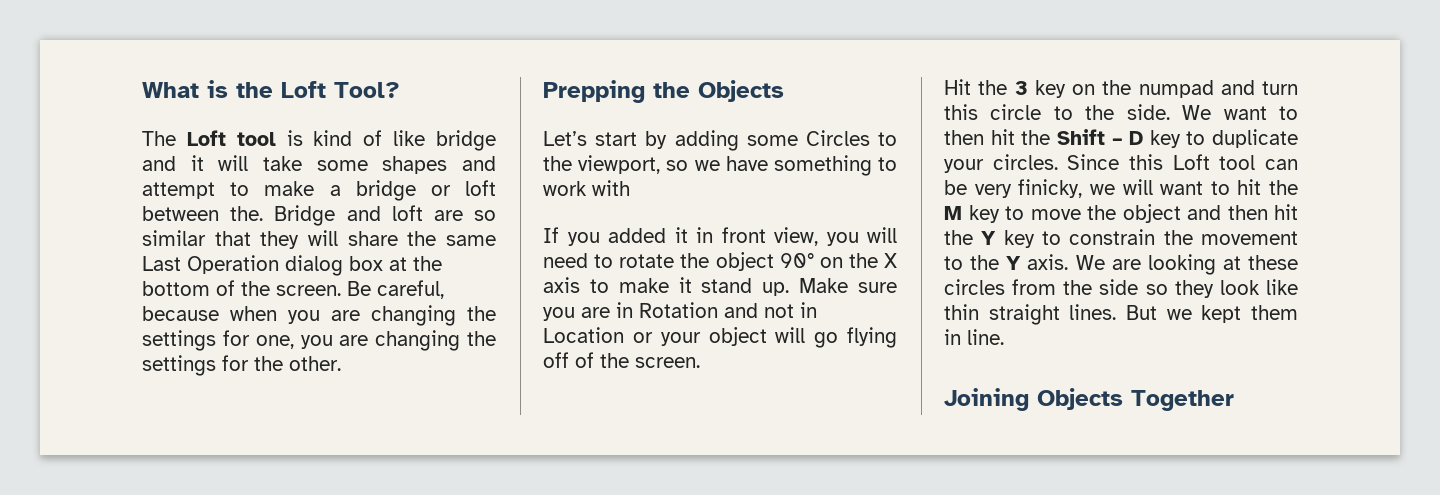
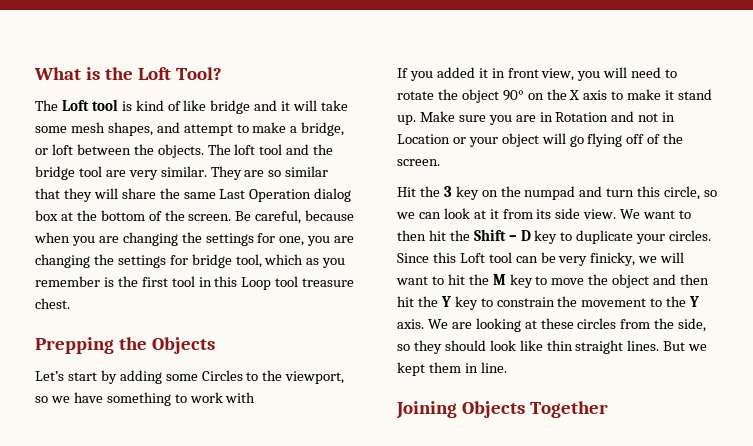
- The Loft tool is kind of like bridge and it will take some shapes and attempt to make a bridge or loft between the. Bridge and loft are so similar that they will share the same Last Operation dialog box at the bottom of the screen.
+ The Loft tool is kind of like bridge and it will take some mesh shapes, and attempt to make a bridge, or loft between the objects. The loft tool and the bridge tool are very similar. They are so similar that they will share the same Last Operation dialog box at the bottom of the screen.
- Be careful, because when you are changing the settings for one, you are changing the settings for the other.
+ Be careful, because when you are changing the settings for one, you are changing the settings for bridge tool, which as you remember is the first tool in this Loop tool treasure chest.
- Hit the 3 key on the numpad and turn this circle to the side.
+ Hit the 3 key on the numpad and turn this circle, so we can look at it from its side view.
- We are looking at these circles from the side so they look like thin straight lines.
+ We are looking at these circles from the side, so they should look like thin straight lines.

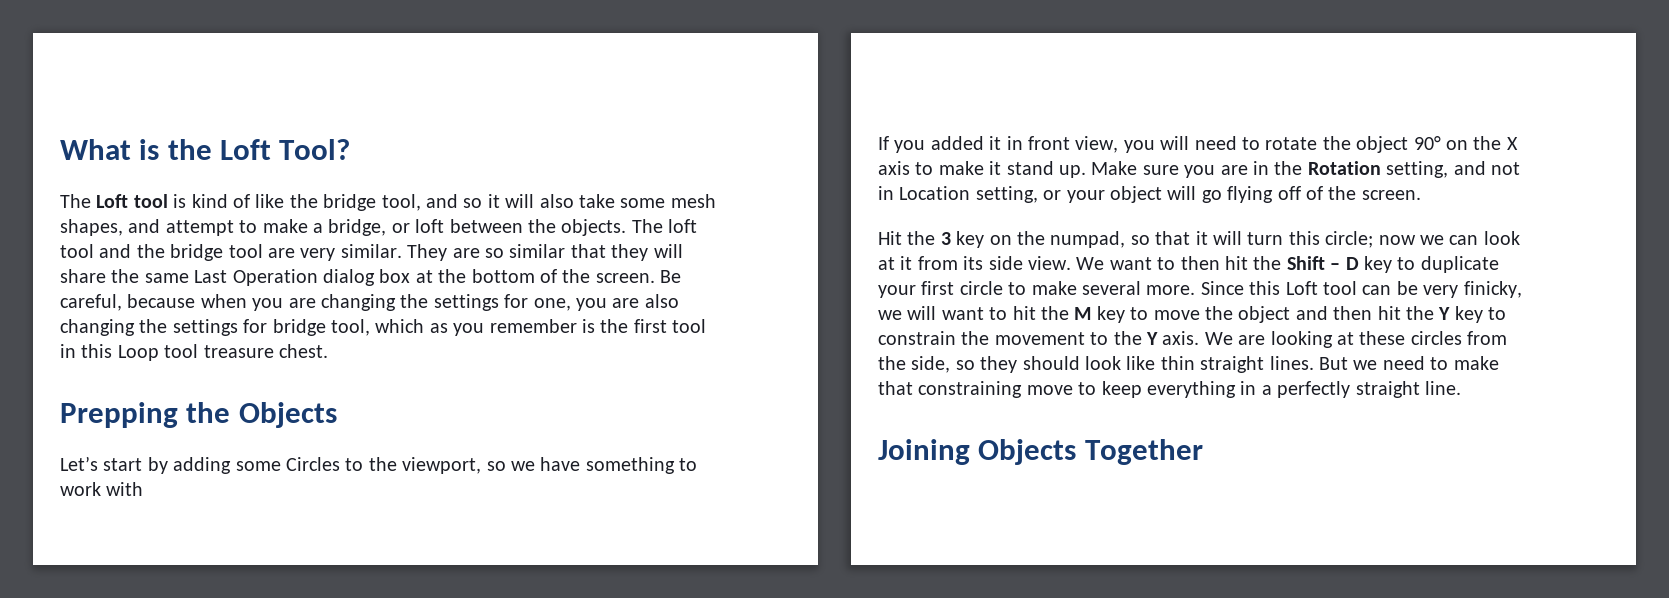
- The Loft tool is kind of like bridge and it will take some mesh shapes, and attempt to make a bridge, or loft between the objects.
+ The Loft tool is kind of like the bridge tool, and so it will also take some mesh shapes, and attempt to make a bridge, or loft between the objects.
- Be careful, because when you are changing the settings for one, you are changing the settings for bridge tool, which as you remember is the first tool in this Loop tool treasure chest.
+ Be careful, because when you are changing the settings for one, you are also changing the settings for bridge tool, which as you remember is the first tool in this Loop tool treasure chest.
- Make sure you are in Rotation and not in Location or your object will go flying off of the screen.
+ Make sure you are in the Rotation setting, and not in Location setting, or your object will go flying off of the screen.
- Hit the 3 key on the numpad and turn this circle, so we can look at it from its side view.
+ Hit the 3 key on the numpad, so that it will turn this circle; now we can look at it from its side view.
- We want to then hit the Shift – D key to duplicate your circles.
+ We want to then hit the Shift – D key to duplicate your first circle to make several more.
- But we kept them in line.
+ But we need to make that constraining move to keep everything in a perfectly straight line.

